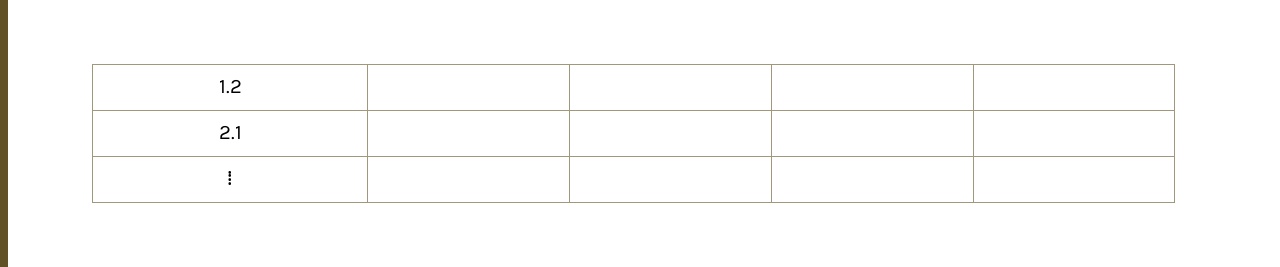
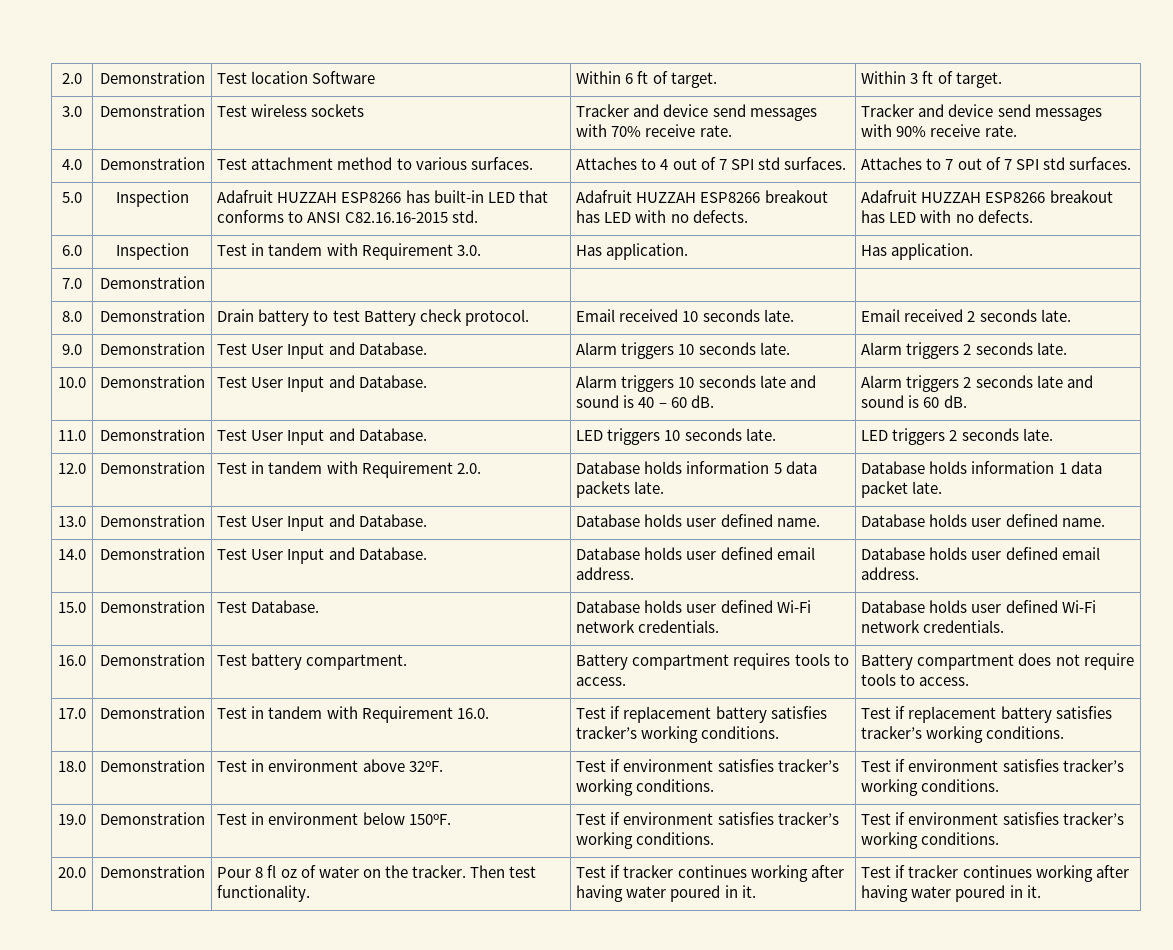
- 1.2 | | | |
- 2.1 | | | |
- ⁞ | | | |
+ 2.0 | Demonstration | Test location Software | Within 6 ft of target. | Within 3 ft of target.
+ 3.0 | Demonstration | Test wireless sockets | Tracker and device send messages with 70% receive rate. | Tracker and device send messages with 90% receive rate.
+ 4.0 | Demonstration | Test attachment method to various surfaces. | Attaches to 4 out of 7 SPI std surfaces. | Attaches to 7 out of 7 SPI std surfaces.
+ 5.0 | Inspection | Adafruit HUZZAH ESP8266 has built-in LED that conforms to ANSI C82.16.16-2015 std. | Adafruit HUZZAH ESP8266 breakout has LED with no defects. | Adafruit HUZZAH ESP8266 breakout has LED with no defects.
+ 6.0 | Inspection | Test in tandem with Requirement 3.0. | Has application. | Has application.
+ 7.0 | Demonstration | | |
+ 8.0 | Demonstration | Drain battery to test Battery check protocol. | Email received 10 seconds late. | Email received 2 seconds late.
+ 9.0 | Demonstration | Test User Input and Database. | Alarm triggers 10 seconds late. | Alarm triggers 2 seconds late.
+ 10.0 | Demonstration | Test User Input and Database. | Alarm triggers 10 seconds late and sound is 40 – 60 dB. | Alarm triggers 2 seconds late and sound is 60 dB.
+ 11.0 | Demonstration | Test User Input and Database. | LED triggers 10 seconds late. | LED triggers 2 seconds late.
+ 12.0 | Demonstration | Test in tandem with Requirement 2.0. | Database holds information 5 data packets late. | Database holds information 1 data packet late.
+ 13.0 | Demonstration | Test User Input and Database. | Database holds user defined name. | Database holds user defined name.
+ 14.0 | Demonstration | Test User Input and Database. | Database holds user defined email address. | Database holds user defined email address.
+ 15.0 | Demonstration | Test Database. | Database holds user defined Wi-Fi network credentials. | Database holds user defined Wi-Fi network credentials.
+ 16.0 | Demonstration | Test battery compartment. | Battery compartment requires tools to access. | Battery compartment does not require tools to access.
+ 17.0 | Demonstration | Test in tandem with Requirement 16.0. | Test if replacement battery satisfies tracker’s working conditions. | Test if replacement battery satisfies tracker’s working conditions.
+ 18.0 | Demonstration | Test in environment above 32oF. | Test if environment satisfies tracker’s working conditions. | Test if environment satisfies tracker’s working conditions.
+ 19.0 | Demonstration | Test in environment below 150oF. | Test if environment satisfies tracker’s working conditions. | Test if environment satisfies tracker’s working conditions.
+ 20.0 | Demonstration | Pour 8 fl oz of water on the tracker. Then test functionality. | Test if tracker continues working after having water poured in it. | Test if tracker continues working after having water poured in it.

